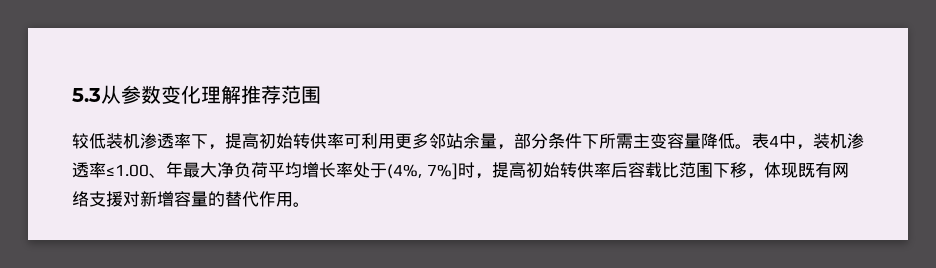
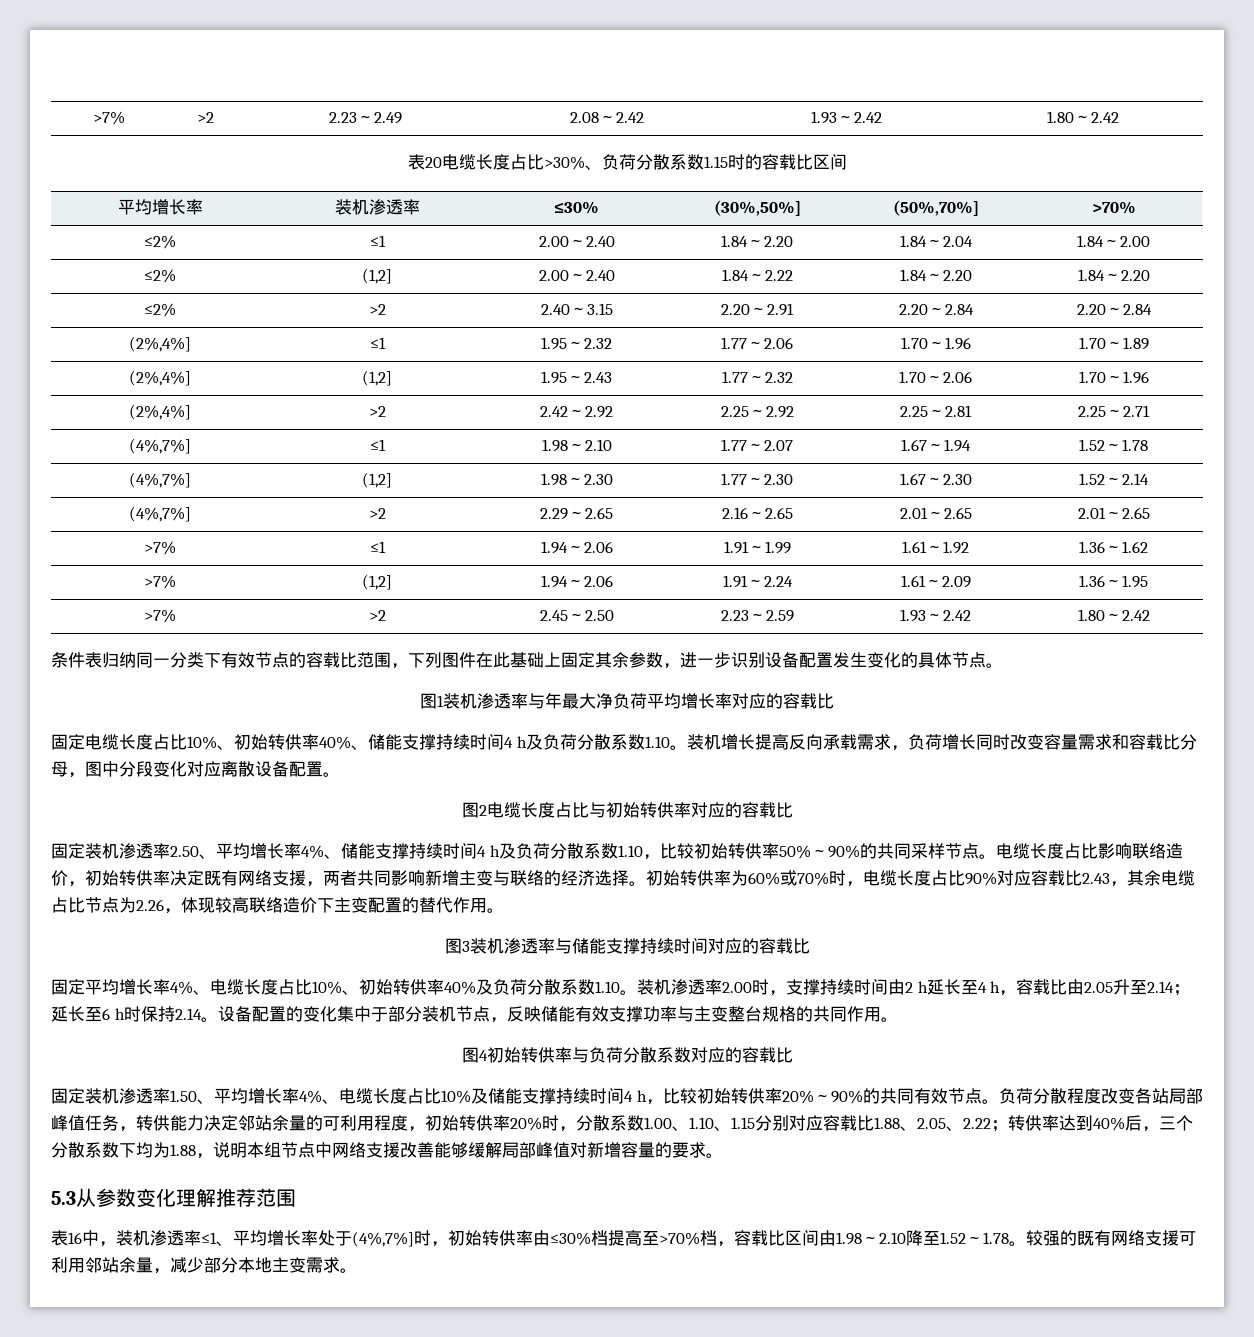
+ >7% | >2 | 2.23～2.49 | 2.08～2.42 | 1.93～2.42 | 1.80～2.42
+ 表20电缆长度占比>30%、负荷分散系数1.15时的容载比区间
+ 平均增长率 | 装机渗透率 | ≤30% | (30%,50%] | (50%,70%] | >70%
+ ≤2% | ≤1 | 2.00～2.40 | 1.84～2.20 | 1.84～2.04 | 1.84～2.00
+ ≤2% | (1,2] | 2.00～2.40 | 1.84～2.22 | 1.84～2.20 | 1.84～2.20
+ ≤2% | >2 | 2.40～3.15 | 2.20～2.91 | 2.20～2.84 | 2.20～2.84
+ (2%,4%] | ≤1 | 1.95～2.32 | 1.77～2.06 | 1.70～1.96 | 1.70～1.89
+ (2%,4%] | (1,2] | 1.95～2.43 | 1.77～2.32 | 1.70～2.06 | 1.70～1.96
+ (2%,4%] | >2 | 2.42～2.92 | 2.25～2.92 | 2.25～2.81 | 2.25～2.71
+ (4%,7%] | ≤1 | 1.98～2.10 | 1.77～2.07 | 1.67～1.94 | 1.52～1.78
+ (4%,7%] | (1,2] | 1.98～2.30 | 1.77～2.30 | 1.67～2.30 | 1.52～2.14
+ (4%,7%] | >2 | 2.29～2.65 | 2.16～2.65 | 2.01～2.65 | 2.01～2.65
+ >7% | ≤1 | 1.94～2.06 | 1.91～1.99 | 1.61～1.92 | 1.36～1.62
+ >7% | (1,2] | 1.94～2.06 | 1.91～2.24 | 1.61～2.09 | 1.36～1.95
+ >7% | >2 | 2.45～2.50 | 2.23～2.59 | 1.93～2.42 | 1.80～2.42
+ 条件表归纳同一分类下有效节点的容载比范围，下列图件在此基础上固定其余参数，进一步识别设备配置发生变化的具体节点。
+ 图1装机渗透率与年最大净负荷平均增长率对应的容载比
+ 固定电缆长度占比10%、初始转供率40%、储能支撑持续时间4 h及负荷分散系数1.10。装机增长提高反向承载需求，负荷增长同时改变容量需求和容载比分母，图中分段变化对应离散设备配置。
+ 图2电缆长度占比与初始转供率对应的容载比
+ 固定装机渗透率2.50、平均增长率4%、储能支撑持续时间4 h及负荷分散系数1.10，比较初始转供率50%～90%的共同采样节点。电缆长度占比影响联络造价，初始转供率决定既有网络支援，两者共同影响新增主变与联络的经济选择。初始转供率为60%或70%时，电缆长度占比90%对应容载比2.43，其余电缆占比节点为2.26，体现较高联络造价下主变配置的替代作用。
+ 图3装机渗透率与储能支撑持续时间对应的容载比
+ 固定平均增长率4%、电缆长度占比10%、初始转供率40%及负荷分散系数1.10。装机渗透率2.00时，支撑持续时间由2 h延长至4 h，容载比由2.05升至2.14；延长至6 h时保持2.14。设备配置的变化集中于部分装机节点，反映储能有效支撑功率与主变整台规格的共同作用。
+ 图4初始转供率与负荷分散系数对应的容载比
+ 固定装机渗透率1.50、平均增长率4%、电缆长度占比10%及储能支撑持续时间4 h，比较初始转供率20%～90%的共同有效节点。负荷分散程度改变各站局部峰值任务，转供能力决定邻站余量的可利用程度，初始转供率20%时，分散系数1.00、1.10、1.15分别对应容载比1.88、2.05、2.22；转供率达到40%后，三个分散系数下均为1.88，说明本组节点中网络支援改善能够缓解局部峰值对新增容量的要求。
- 较低装机渗透率下，提高初始转供率可利用更多邻站余量，部分条件下所需主变容量降低。表4中，装机渗透率≤1.00、年最大净负荷平均增长率处于(4%, 7%]时，提高初始转供率后容载比范围下移，体现既有网络支援对新增容量的替代作用。
+ 表16中，装机渗透率≤1、平均增长率处于(4%,7%]时，初始转供率由≤30%档提高至>70%档，容载比区间由1.98～2.10降至1.52～1.78。较强的既有网络支援可利用邻站余量，减少部分本地主变需求。

